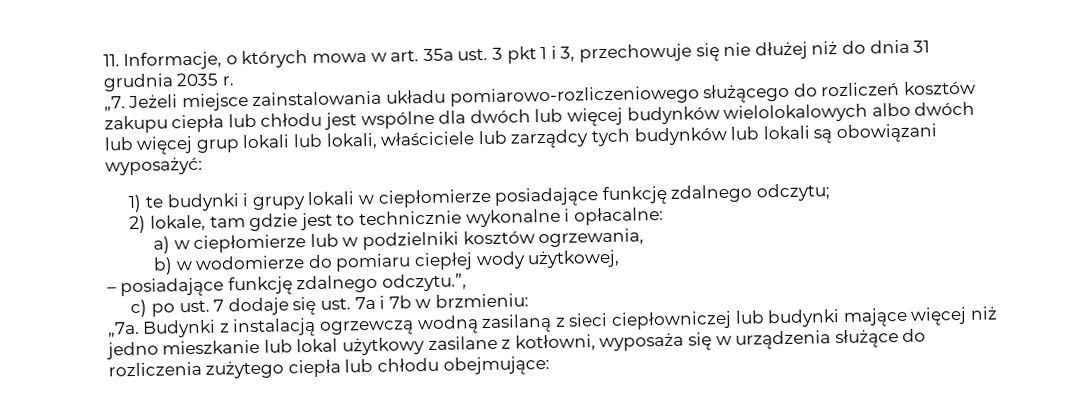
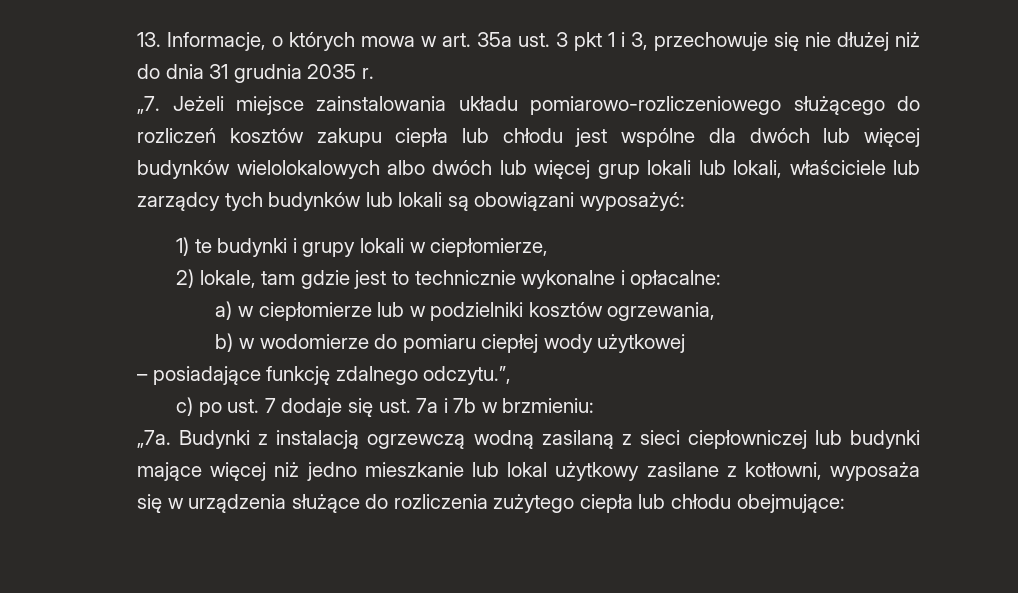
- 11. Informacje, o których mowa w art. 35a ust. 3 pkt 1 i 3, przechowuje się nie dłużej niż do dnia 31 grudnia 2035 r.
+ 13. Informacje, o których mowa w art. 35a ust. 3 pkt 1 i 3, przechowuje się nie dłużej niż do dnia 31 grudnia 2035 r.
- 1) te budynki i grupy lokali w ciepłomierze posiadające funkcję zdalnego odczytu;
+ 1) te budynki i grupy lokali w ciepłomierze,
- b) w wodomierze do pomiaru ciepłej wody użytkowej,
+ b) w wodomierze do pomiaru ciepłej wody użytkowej

